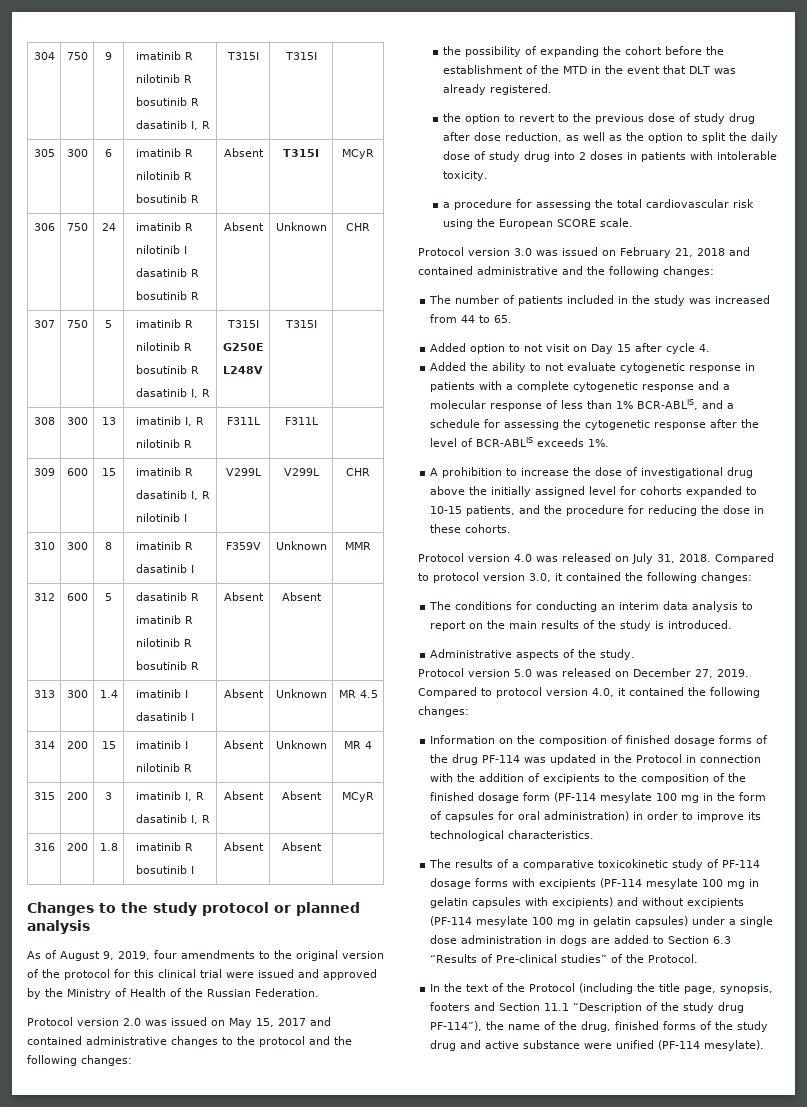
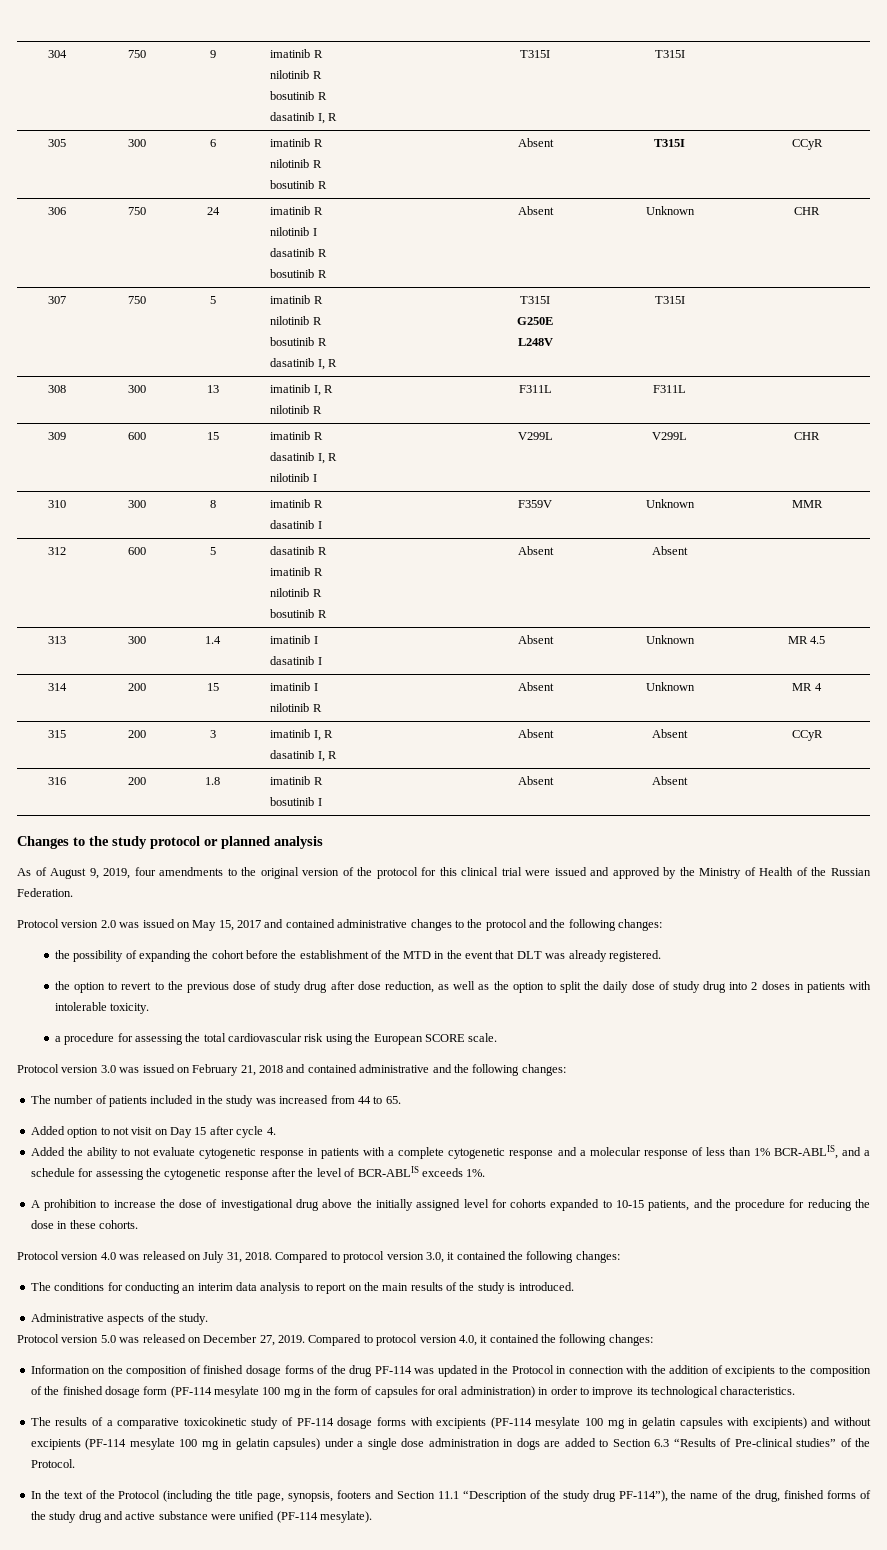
  305 | 300 | 6 | imatinib R
  nilotinib R
- bosutinib R | Absent | T315I | MCyR
+ bosutinib R | Absent | T315I | CCyR
  315 | 200 | 3 | imatinib I, R
- dasatinib I, R | Absent | Absent | MCyR
+ dasatinib I, R | Absent | Absent | CCyR

